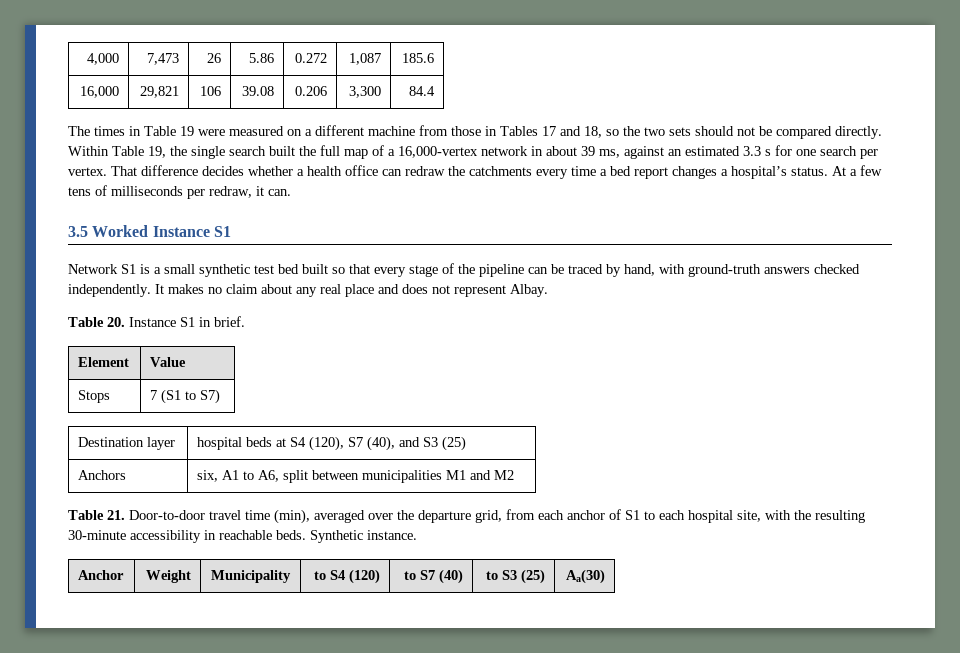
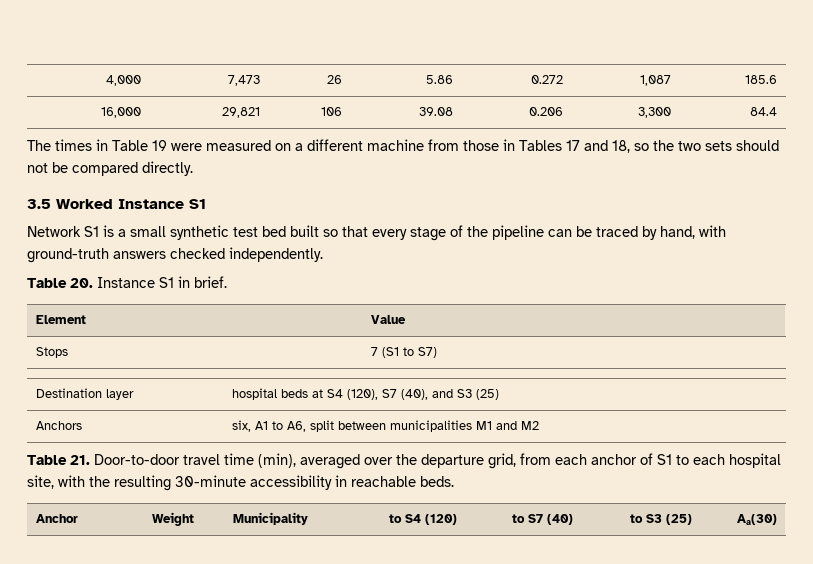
- Within Table 19, the single search built the full map of a 16,000-vertex network in about 39 ms, against an estimated 3.3 s for one search per vertex. That difference decides whether a health office can redraw the catchments every time a bed report changes a hospital’s status. At a few tens of milliseconds per redraw, it can.
- It makes no claim about any real place and does not represent Albay.
- Synthetic instance.

